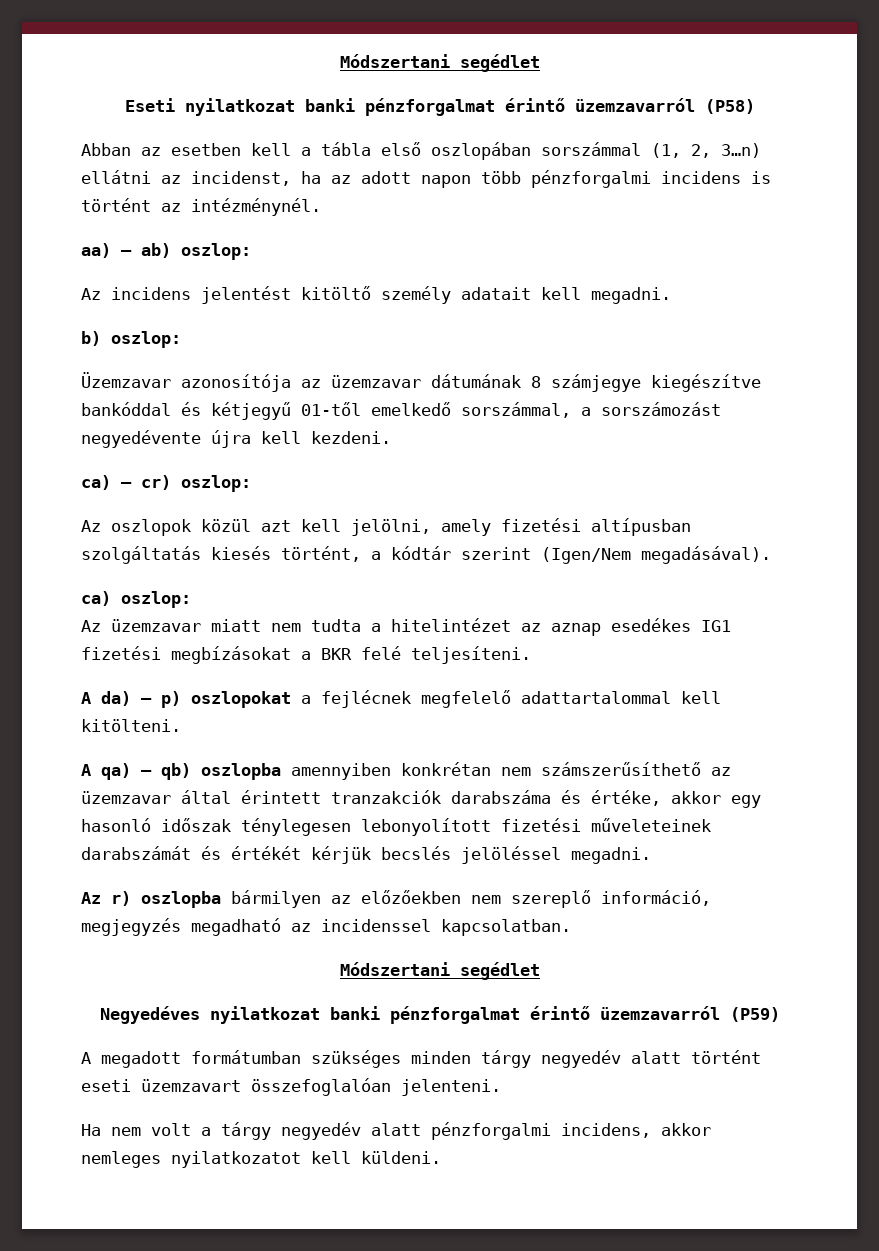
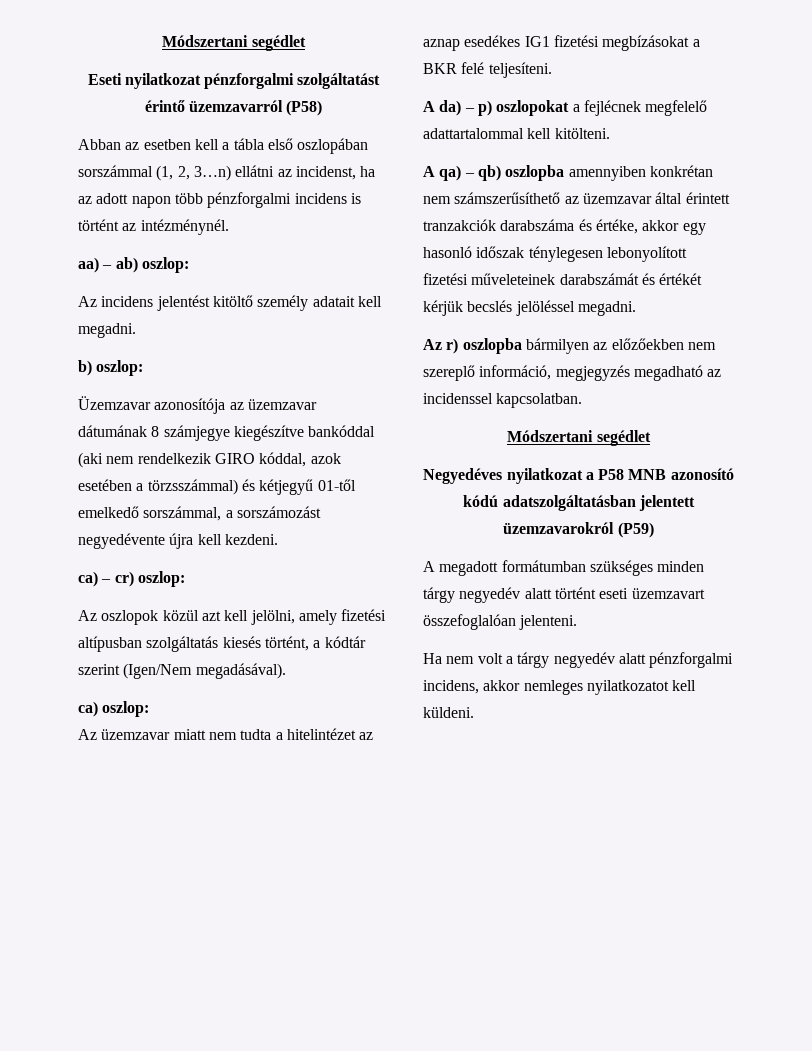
- Eseti nyilatkozat banki pénzforgalmat érintő üzemzavarról (P58)
+ Eseti nyilatkozat pénzforgalmi szolgáltatást érintő üzemzavarról (P58)
- Üzemzavar azonosítója az üzemzavar dátumának 8 számjegye kiegészítve bankóddal és kétjegyű 01-től emelkedő sorszámmal, a sorszámozást negyedévente újra kell kezdeni.
+ Üzemzavar azonosítója az üzemzavar dátumának 8 számjegye kiegészítve bankóddal (aki nem rendelkezik GIRO kóddal, azok esetében a törzsszámmal) és kétjegyű 01-től emelkedő sorszámmal, a sorszámozást negyedévente újra kell kezdeni.
- Negyedéves nyilatkozat banki pénzforgalmat érintő üzemzavarról (P59)
+ Negyedéves nyilatkozat a P58 MNB azonosító kódú adatszolgáltatásban jelentett üzemzavarokról (P59)

